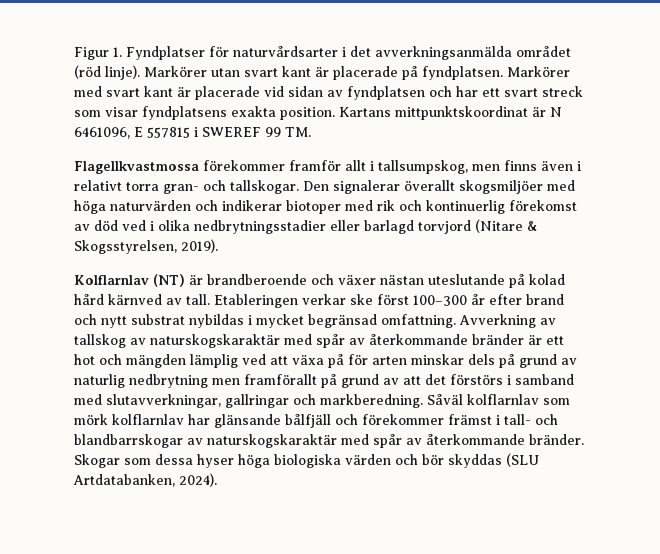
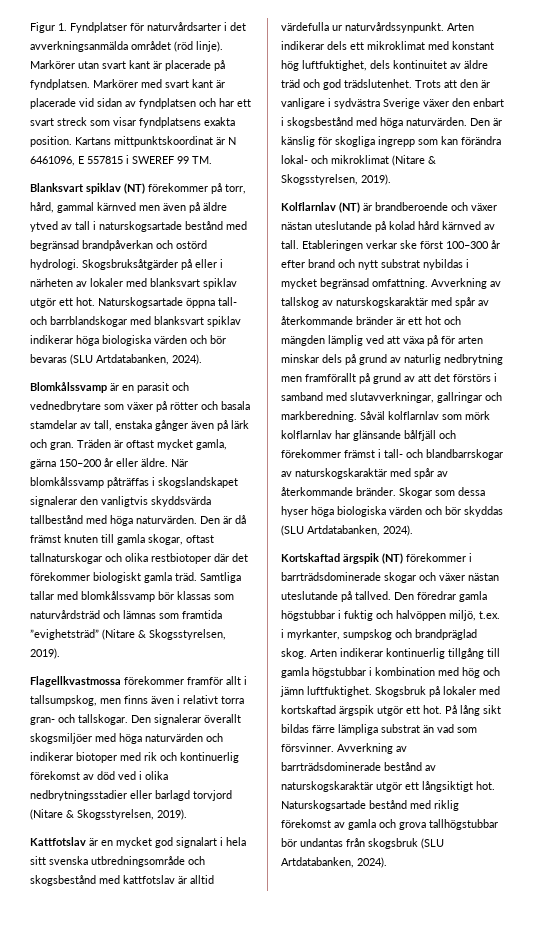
+ Blanksvart spiklav (NT) förekommer på torr, hård, gammal kärnved men även på äldre ytved av tall i naturskogsartade bestånd med begränsad brandpåverkan och ostörd hydrologi. Skogsbruksåtgärder på eller i närheten av lokaler med blanksvart spiklav utgör ett hot. Naturskogsartade öppna tall- och barrblandskogar med blanksvart spiklav indikerar höga biologiska värden och bör bevaras (SLU Artdatabanken, 2024).
+ Blomkålssvamp är en parasit och vednedbrytare som växer på rötter och basala stamdelar av tall, enstaka gånger även på lärk och gran. Träden är oftast mycket gamla, gärna 150–200 år eller äldre. När blomkålssvamp påträffas i skogslandskapet signalerar den vanligtvis skyddsvärda tallbestånd med höga naturvärden. Den är då främst knuten till gamla skogar, oftast tallnaturskogar och olika restbiotoper där det förekommer biologiskt gamla träd. Samtliga tallar med blomkålssvamp bör klassas som naturvårdsträd och lämnas som framtida ”evighetsträd” (Nitare & Skogsstyrelsen, 2019).
+ Kattfotslav är en mycket god signalart i hela sitt svenska utbredningsområde och skogsbestånd med kattfotslav är alltid värdefulla ur naturvårdssynpunkt. Arten indikerar dels ett mikroklimat med konstant hög luftfuktighet, dels kontinuitet av äldre träd och god trädslutenhet. Trots att den är vanligare i sydvästra Sverige växer den enbart i skogsbestånd med höga naturvärden. Den är känslig för skogliga ingrepp som kan förändra lokal- och mikroklimat (Nitare & Skogsstyrelsen, 2019).
+ Kortskaftad ärgspik (NT) förekommer i barrträdsdominerade skogar och växer nästan uteslutande på tallved. Den föredrar gamla högstubbar i fuktig och halvöppen miljö, t.ex. i myrkanter, sumpskog och brandpräglad skog. Arten indikerar kontinuerlig tillgång till gamla högstubbar i kombination med hög och jämn luftfuktighet. Skogsbruk på lokaler med kortskaftad ärgspik utgör ett hot. På lång sikt bildas färre lämpliga substrat än vad som försvinner. Avverkning av barrträdsdominerade bestånd av naturskogskaraktär utgör ett långsiktigt hot. Naturskogsartade bestånd med riklig förekomst av gamla och grova tallhögstubbar bör undantas från skogsbruk (SLU Artdatabanken, 2024).

